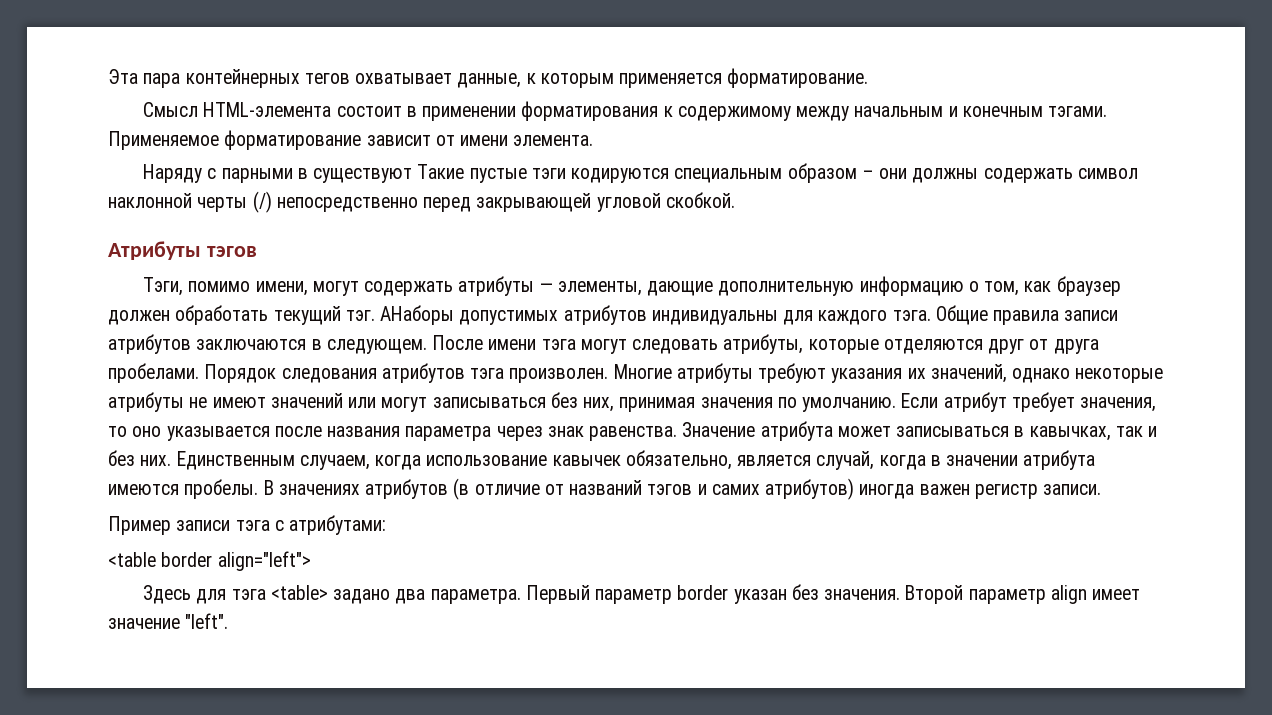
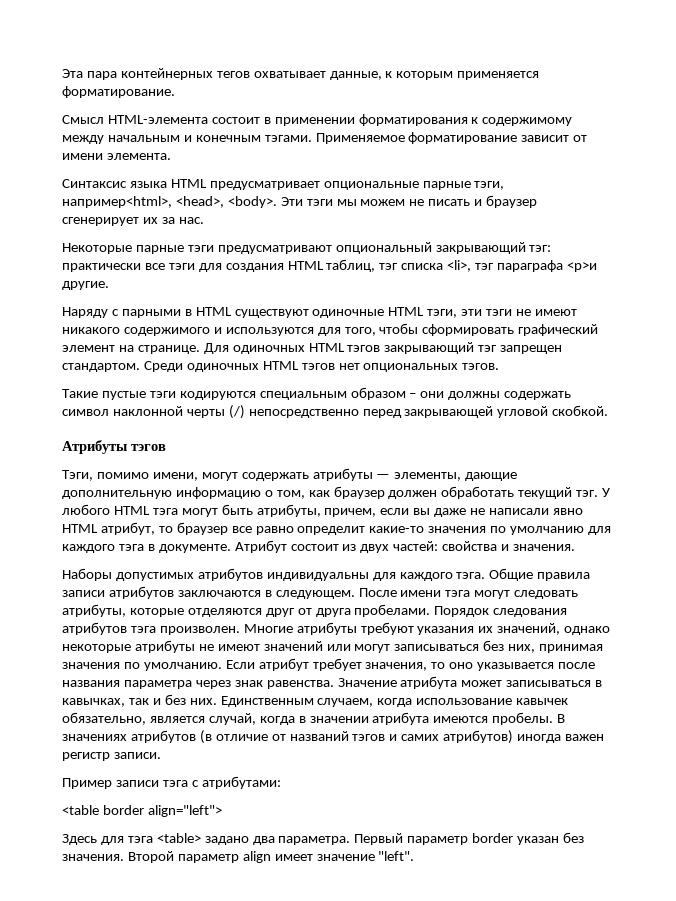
- Наряду с парными в существуют Такие пустые тэги кодируются специальным образом – они должны содержать символ наклонной черты (/) непосредственно перед закрывающей угловой скобкой.
+ Синтаксис языка HTML предусматривает опциональные парные тэги, например<html>, <head>, <body>. Эти тэги мы можем не писать и браузер сгенерирует их за нас.
+ Некоторые парные тэги предусматривают опциональный закрывающий тэг: практически все тэги для создания HTML таблиц, тэг списка <li>, тэг параграфа <p>и другие.
+ Наряду с парными в HTML существуют одиночные HTML тэги, эти тэги не имеют никакого содержимого и используются для того, чтобы сформировать графический элемент на странице. Для одиночных HTML тэгов закрывающий тэг запрещен стандартом. Среди одиночных HTML тэгов нет опциональных тэгов.
+ Такие пустые тэги кодируются специальным образом – они должны содержать символ наклонной черты (/) непосредственно перед закрывающей угловой скобкой.
- АНаборы допустимых атрибутов индивидуальны для каждого тэга.
+ У любого HTML тэга могут быть атрибуты, причем, если вы даже не написали явно HTML атрибут, то браузер все равно определит какие-то значения по умолчанию для каждого тэга в документе. Атрибут состоит из двух частей: свойства и значения.
+ Наборы допустимых атрибутов индивидуальны для каждого тэга.

